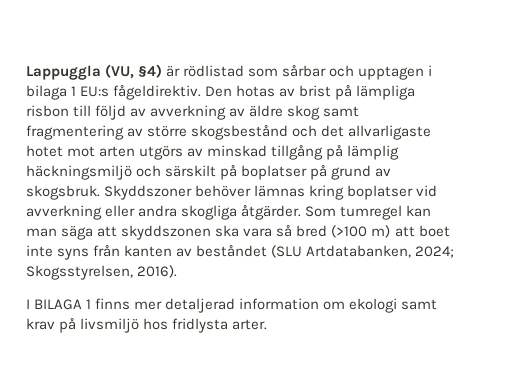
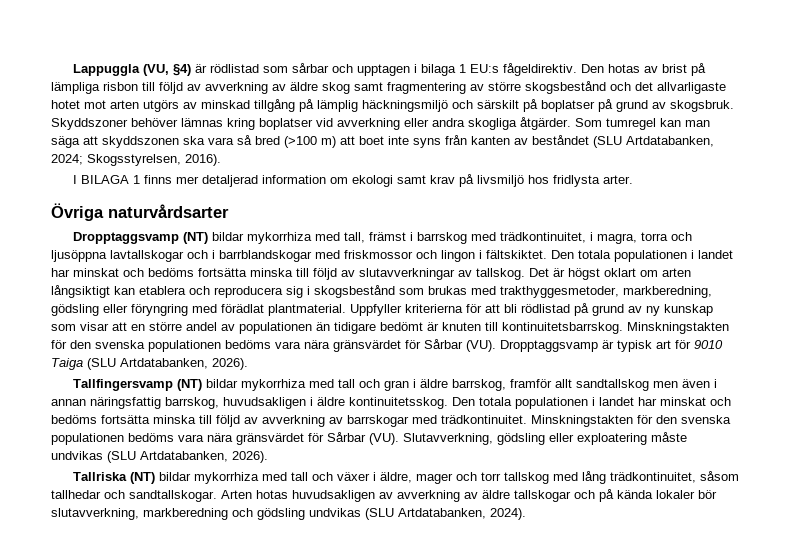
+ Övriga naturvårdsarter
+ Dropptaggsvamp (NT) bildar mykorrhiza med tall, främst i barrskog med trädkontinuitet, i magra, torra och ljusöppna lavtallskogar och i barrblandskogar med friskmossor och lingon i fältskiktet. Den totala populationen i landet har minskat och bedöms fortsätta minska till följd av slutavverkningar av tallskog. Det är högst oklart om arten långsiktigt kan etablera och reproducera sig i skogsbestånd som brukas med trakthyggesmetoder, markberedning, gödsling eller föryngring med förädlat plantmaterial. Uppfyller kriterierna för att bli rödlistad på grund av ny kunskap som visar att en större andel av populationen än tidigare bedömt är knuten till kontinuitetsbarrskog. Minskningstakten för den svenska populationen bedöms vara nära gränsvärdet för Sårbar (VU). Dropptaggsvamp är typisk art för 9010 Taiga (SLU Artdatabanken, 2026).
+ Tallfingersvamp (NT) bildar mykorrhiza med tall och gran i äldre barrskog, framför allt sandtallskog men även i annan näringsfattig barrskog, huvudsakligen i äldre kontinuitetsskog. Den totala populationen i landet har minskat och bedöms fortsätta minska till följd av avverkning av barrskogar med trädkontinuitet. Minskningstakten för den svenska populationen bedöms vara nära gränsvärdet för Sårbar (VU). Slutavverkning, gödsling eller exploatering måste undvikas (SLU Artdatabanken, 2026).
+ Tallriska (NT) bildar mykorrhiza med tall och växer i äldre, mager och torr tallskog med lång trädkontinuitet, såsom tallhedar och sandtallskogar. Arten hotas huvudsakligen av avverkning av äldre tallskogar och på kända lokaler bör slutavverkning, markberedning och gödsling undvikas (SLU Artdatabanken, 2024).

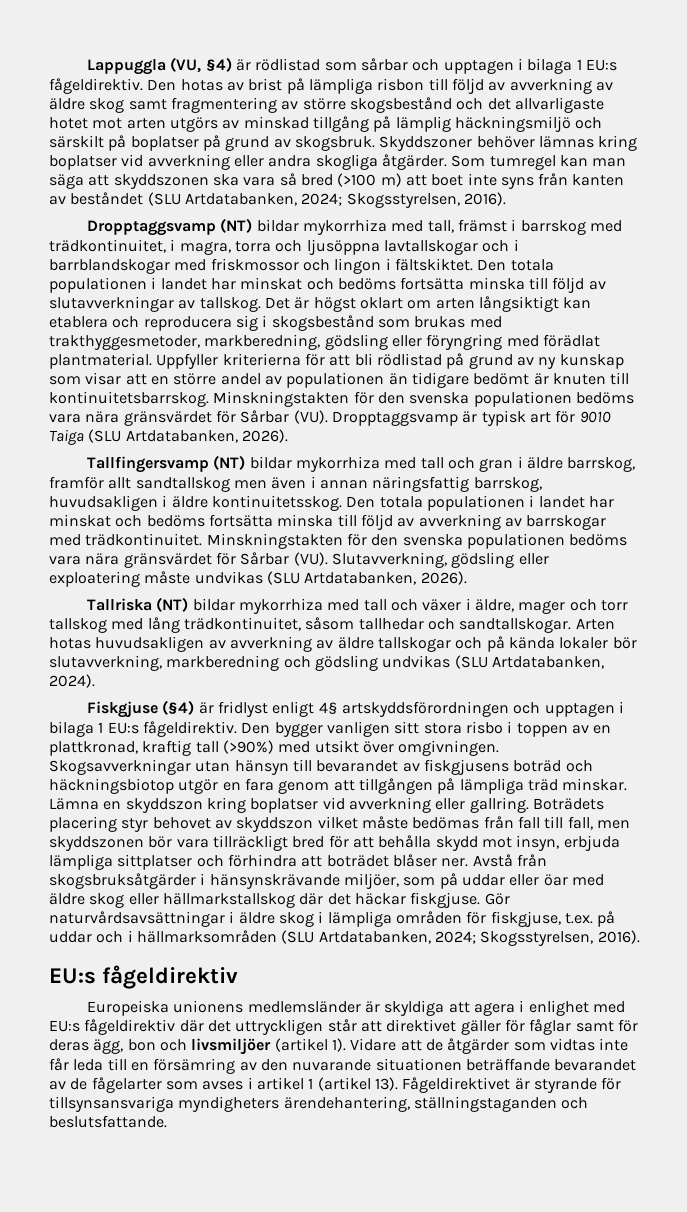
- I BILAGA 1 finns mer detaljerad information om ekologi samt krav på livsmiljö hos fridlysta arter.
- Övriga naturvårdsarter
+ Fiskgjuse (§4) är fridlyst enligt 4§ artskyddsförordningen och upptagen i bilaga 1 EU:s fågeldirektiv. Den bygger vanligen sitt stora risbo i toppen av en plattkronad, kraftig tall (>90%) med utsikt över omgivningen. Skogsavverkningar utan hänsyn till bevarandet av fiskgjusens boträd och häckningsbiotop utgör en fara genom att tillgången på lämpliga träd minskar. Lämna en skyddszon kring boplatser vid avverkning eller gallring. Boträdets placering styr behovet av skyddszon vilket måste bedömas från fall till fall, men skyddszonen bör vara tillräckligt bred för att behålla skydd mot insyn, erbjuda lämpliga sittplatser och förhindra att boträdet blåser ner. Avstå från skogsbruksåtgärder i hänsynskrävande miljöer, som på uddar eller öar med äldre skog eller hällmarkstallskog där det häckar fiskgjuse. Gör naturvårdsavsättningar i äldre skog i lämpliga områden för fiskgjuse, t.ex. på uddar och i hällmarksområden (SLU Artdatabanken, 2024; Skogsstyrelsen, 2016).
+ EU:s fågeldirektiv
+ Europeiska unionens medlemsländer är skyldiga att agera i enlighet med EU:s fågeldirektiv där det uttryckligen står att direktivet gäller för fåglar samt för deras ägg, bon och livsmiljöer (artikel 1). Vidare att de åtgärder som vidtas inte får leda till en försämring av den nuvarande situationen beträffande bevarandet av de fågelarter som avses i artikel 1 (artikel 13). Fågeldirektivet är styrande för tillsynsansvariga myndigheters ärendehantering, ställningstaganden och beslutsfattande.

